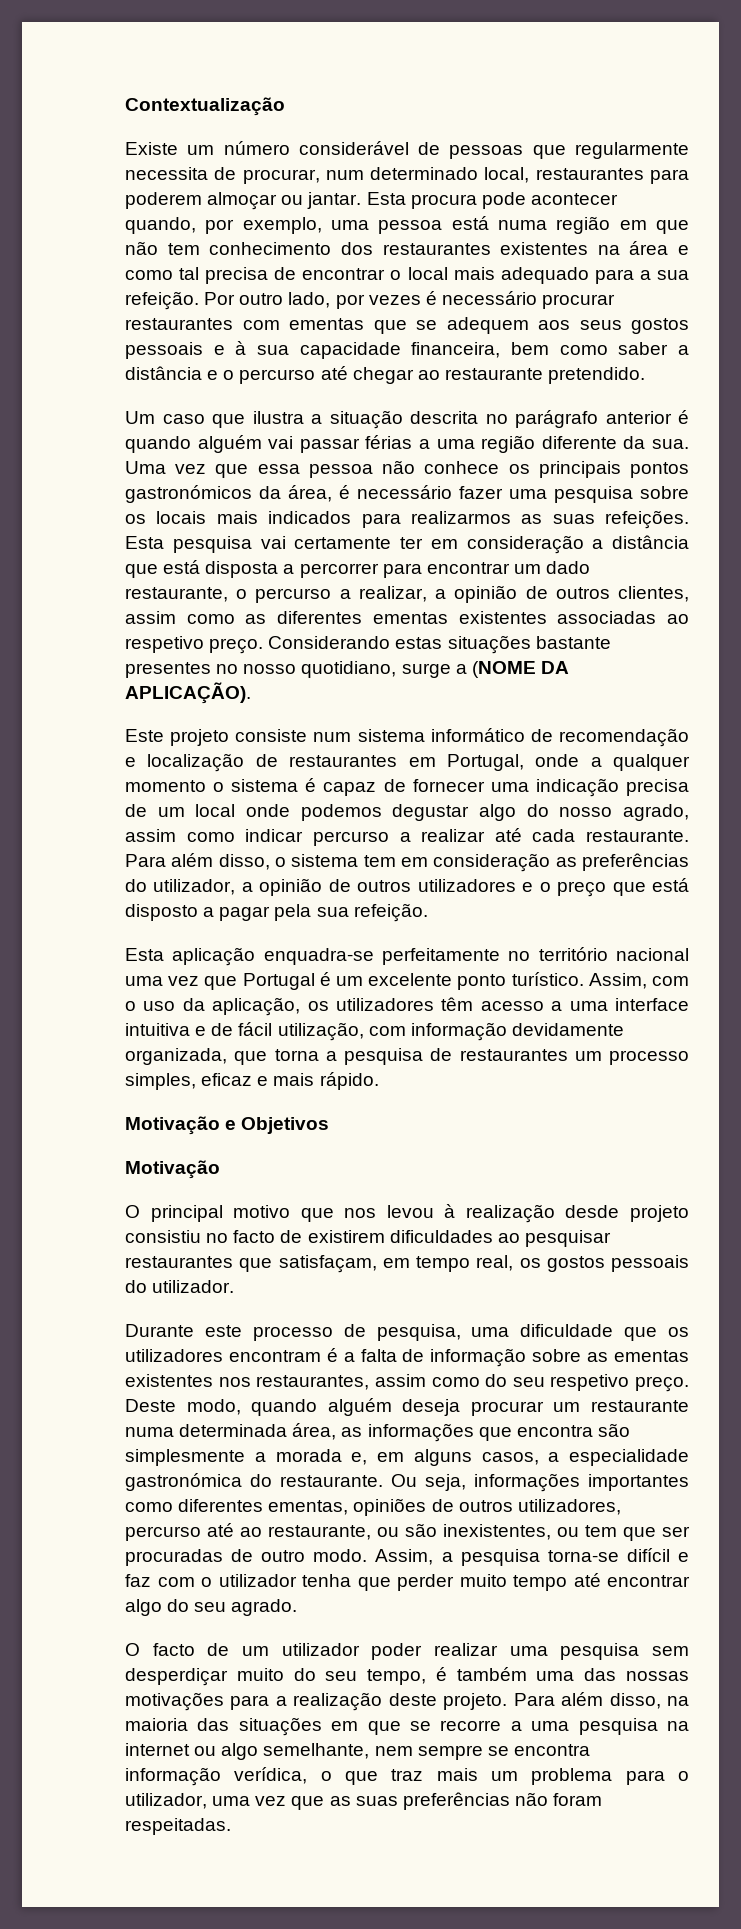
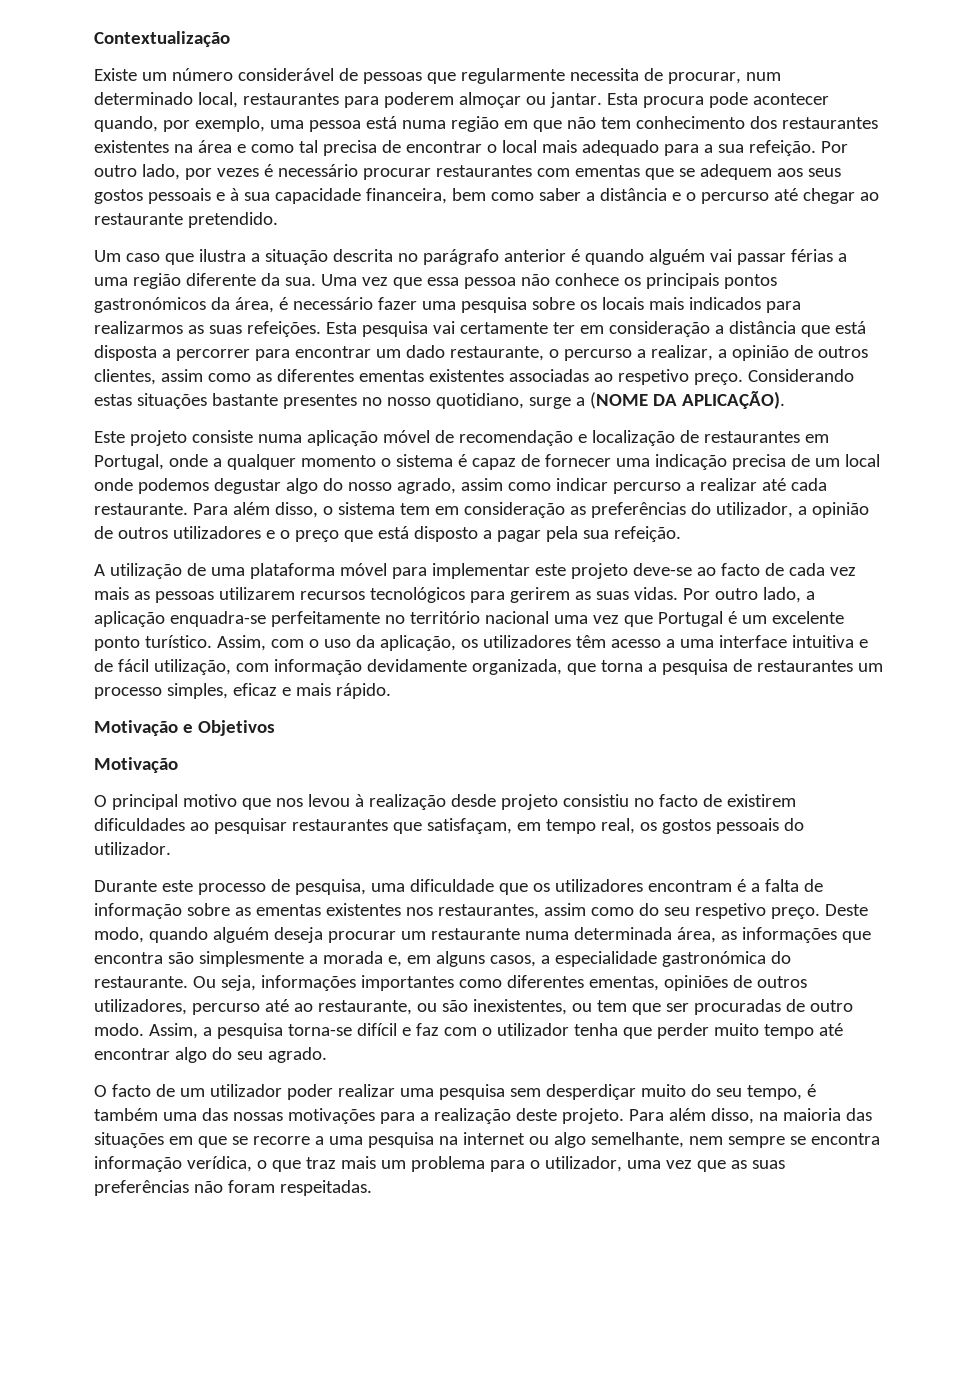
- Este projeto consiste num sistema informático de recomendação e localização de restaurantes em Portugal, onde a qualquer momento o sistema é capaz de fornecer uma indicação precisa de um local onde podemos degustar algo do nosso agrado, assim como indicar percurso a realizar até cada restaurante.
+ Este projeto consiste numa aplicação móvel de recomendação e localização de restaurantes em Portugal, onde a qualquer momento o sistema é capaz de fornecer uma indicação precisa de um local onde podemos degustar algo do nosso agrado, assim como indicar percurso a realizar até cada restaurante.
- Esta aplicação enquadra-se perfeitamente no território nacional uma vez que Portugal é um excelente ponto turístico.
+ A utilização de uma plataforma móvel para implementar este projeto deve-se ao facto de cada vez mais as pessoas utilizarem recursos tecnológicos para gerirem as suas vidas. Por outro lado, a aplicação enquadra-se perfeitamente no território nacional uma vez que Portugal é um excelente ponto turístico.

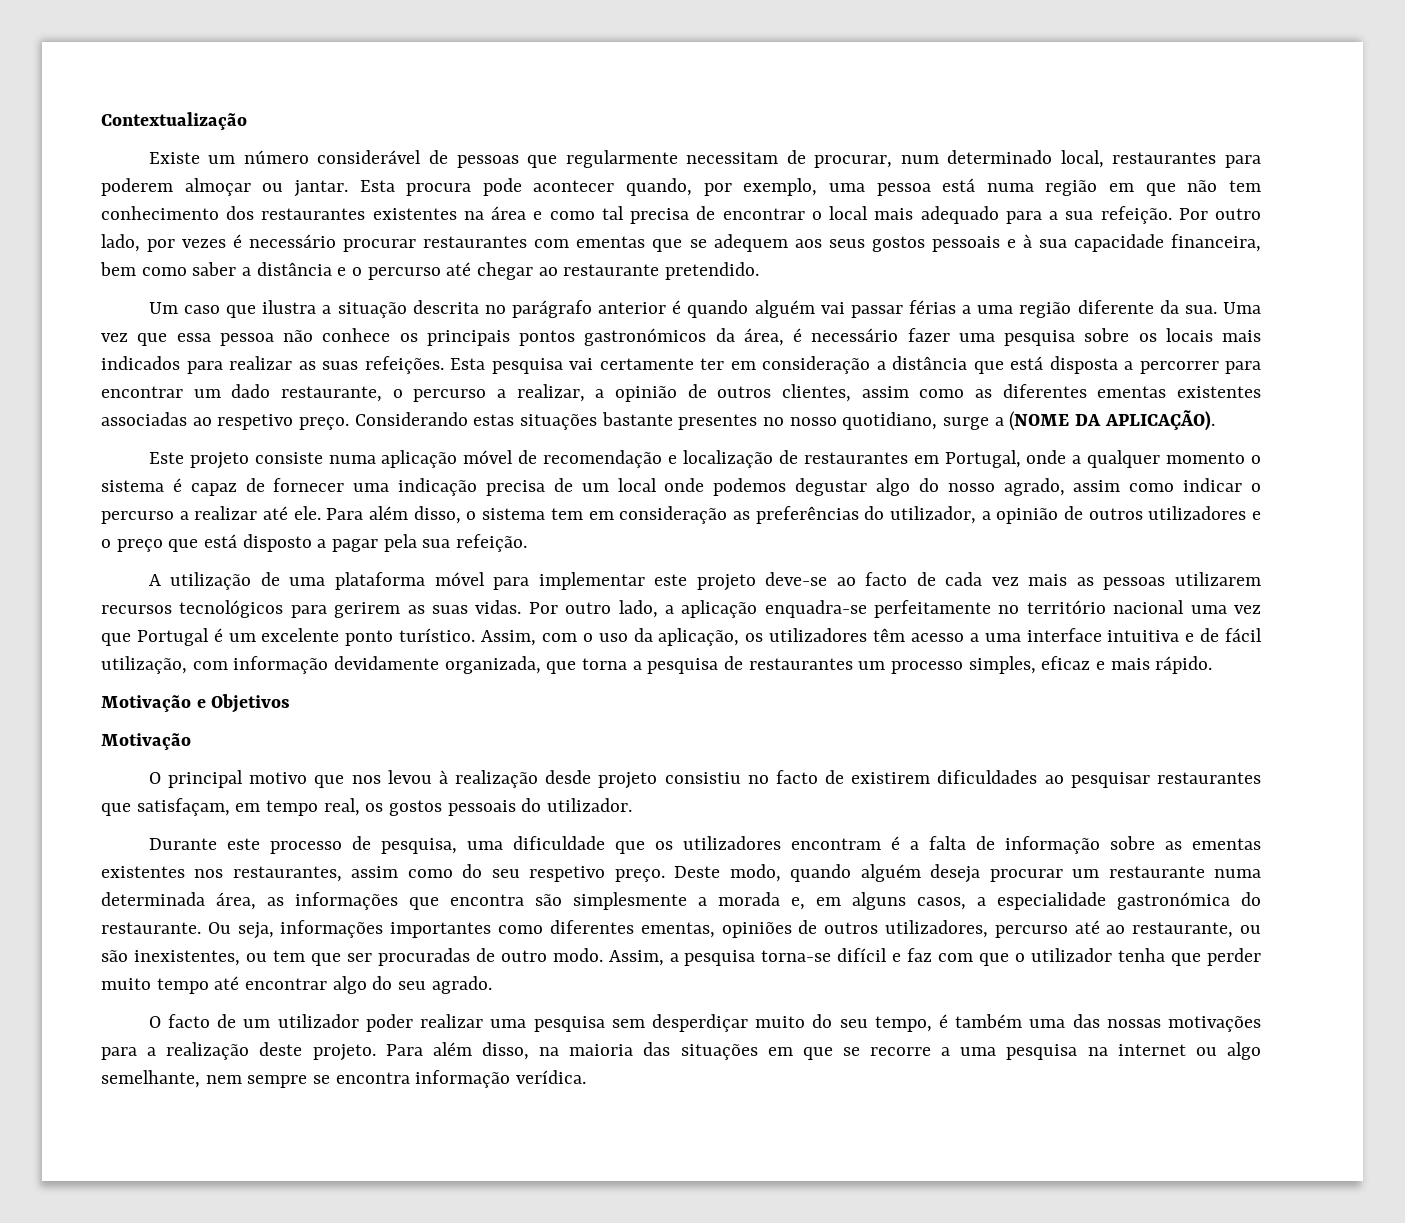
- Existe um número considerável de pessoas que regularmente necessita de procurar, num determinado local, restaurantes para poderem almoçar ou jantar.
+ Existe um número considerável de pessoas que regularmente necessitam de procurar, num determinado local, restaurantes para poderem almoçar ou jantar.
- Uma vez que essa pessoa não conhece os principais pontos gastronómicos da área, é necessário fazer uma pesquisa sobre os locais mais indicados para realizarmos as suas refeições.
+ Uma vez que essa pessoa não conhece os principais pontos gastronómicos da área, é necessário fazer uma pesquisa sobre os locais mais indicados para realizar as suas refeições.
- Este projeto consiste numa aplicação móvel de recomendação e localização de restaurantes em Portugal, onde a qualquer momento o sistema é capaz de fornecer uma indicação precisa de um local onde podemos degustar algo do nosso agrado, assim como indicar percurso a realizar até cada restaurante.
+ Este projeto consiste numa aplicação móvel de recomendação e localização de restaurantes em Portugal, onde a qualquer momento o sistema é capaz de fornecer uma indicação precisa de um local onde podemos degustar algo do nosso agrado, assim como indicar o percurso a realizar até ele.
- Assim, a pesquisa torna-se difícil e faz com o utilizador tenha que perder muito tempo até encontrar algo do seu agrado.
+ Assim, a pesquisa torna-se difícil e faz com que o utilizador tenha que perder muito tempo até encontrar algo do seu agrado.
- Para além disso, na maioria das situações em que se recorre a uma pesquisa na internet ou algo semelhante, nem sempre se encontra informação verídica, o que traz mais um problema para o utilizador, uma vez que as suas preferências não foram respeitadas.
+ Para além disso, na maioria das situações em que se recorre a uma pesquisa na internet ou algo semelhante, nem sempre se encontra informação verídica.

